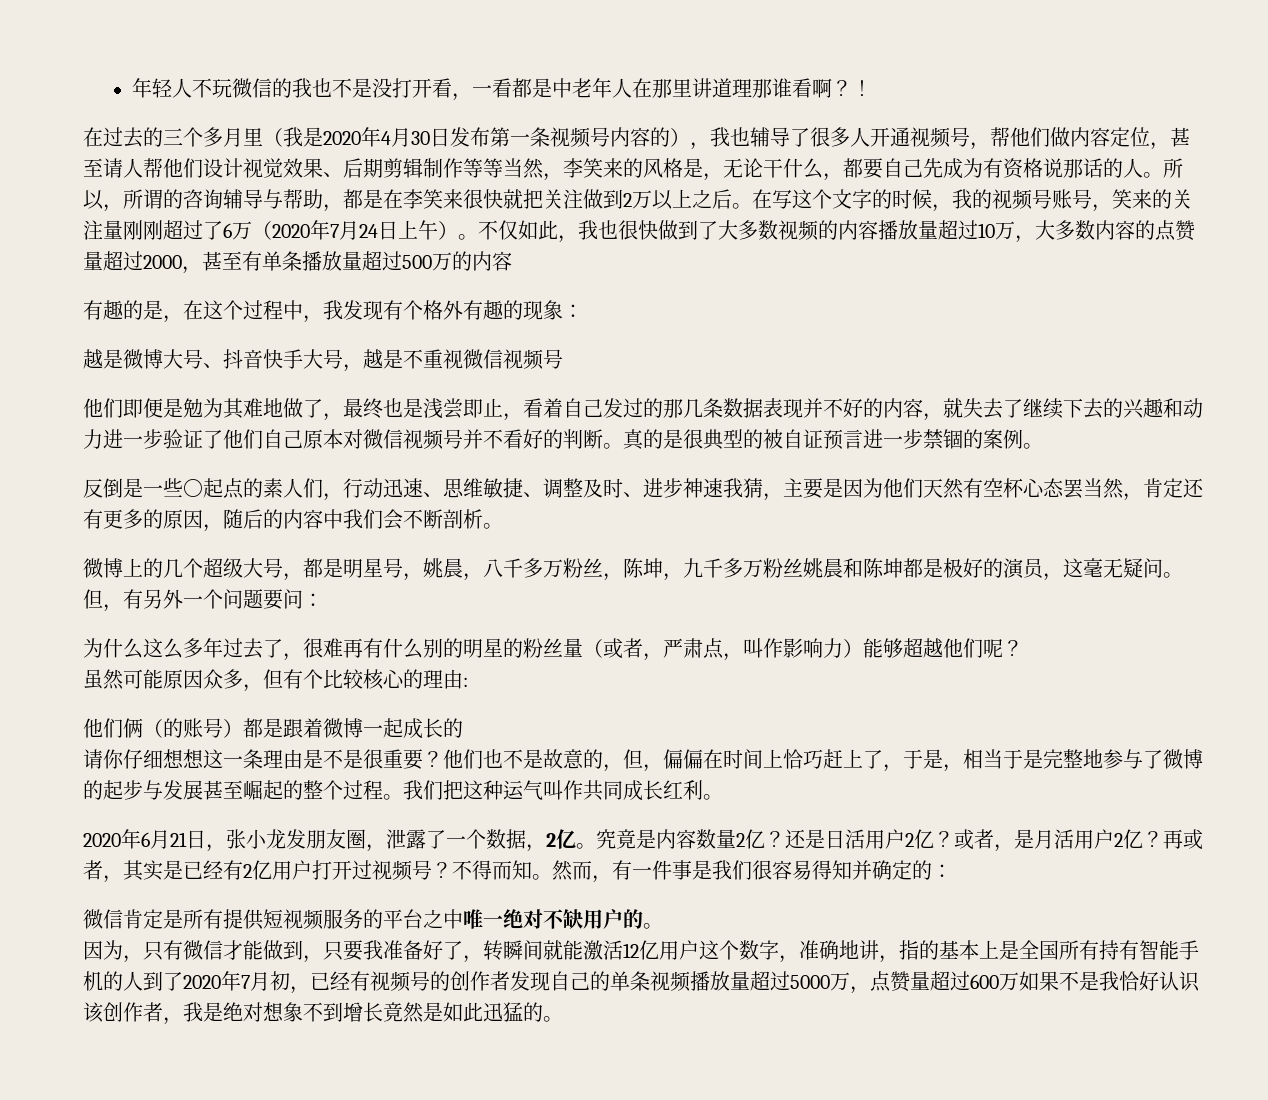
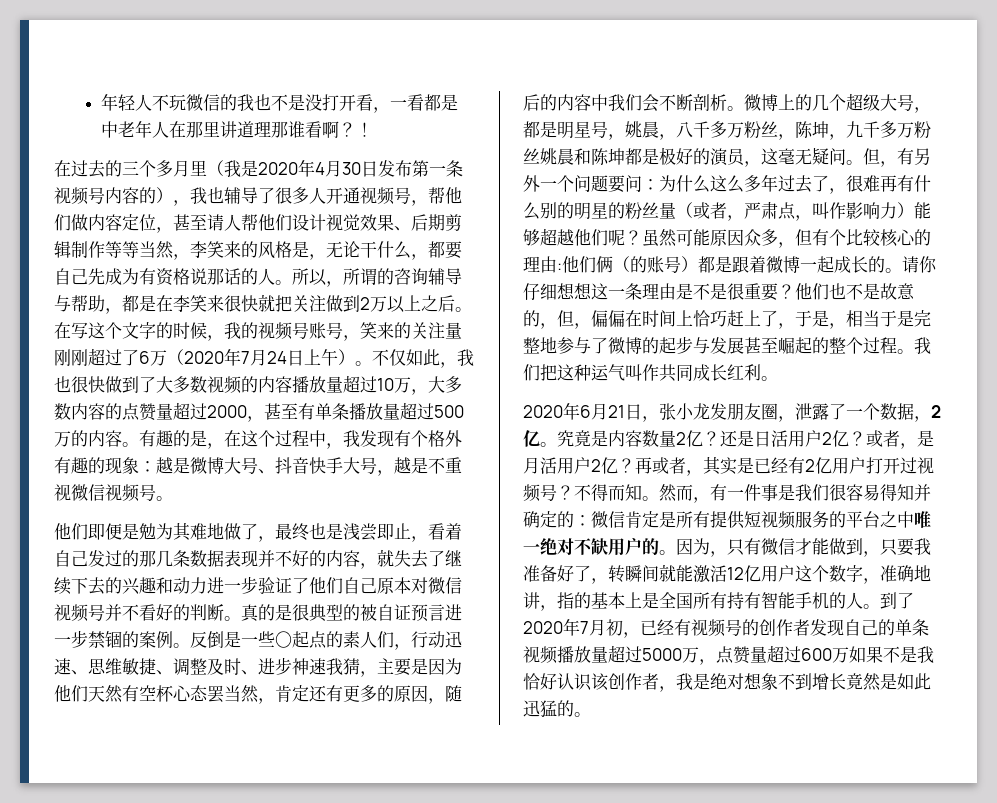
- 不仅如此，我也很快做到了大多数视频的内容播放量超过10万，大多数内容的点赞量超过2000，甚至有单条播放量超过500万的内容
- 有趣的是，在这个过程中，我发现有个格外有趣的现象：
- 越是微博大号、抖音快手大号，越是不重视微信视频号
+ 不仅如此，我也很快做到了大多数视频的内容播放量超过10万，大多数内容的点赞量超过2000，甚至有单条播放量超过500万的内容。有趣的是，在这个过程中，我发现有个格外有趣的现象：越是微博大号、抖音快手大号，越是不重视微信视频号。
- 真的是很典型的被自证预言进一步禁锢的案例。
- 反倒是一些〇起点的素人们，行动迅速、思维敏捷、调整及时、进步神速我猜，主要是因为他们天然有空杯心态罢当然，肯定还有更多的原因，随后的内容中我们会不断剖析。
- 微博上的几个超级大号，都是明星号，姚晨，八千多万粉丝，陈坤，九千多万粉丝姚晨和陈坤都是极好的演员，这毫无疑问。
+ 真的是很典型的被自证预言进一步禁锢的案例。反倒是一些〇起点的素人们，行动迅速、思维敏捷、调整及时、进步神速我猜，主要是因为他们天然有空杯心态罢当然，肯定还有更多的原因，随后的内容中我们会不断剖析。微博上的几个超级大号，都是明星号，姚晨，八千多万粉丝，陈坤，九千多万粉丝姚晨和陈坤都是极好的演员，这毫无疑问。
- 但，有另外一个问题要问：
- 为什么这么多年过去了，很难再有什么别的明星的粉丝量（或者，严肃点，叫作影响力）能够超越他们呢？
- 虽然可能原因众多，但有个比较核心的理由:
- 他们俩（的账号）都是跟着微博一起成长的
- 请你仔细想想这一条理由是不是很重要？
+ 但，有另外一个问题要问：为什么这么多年过去了，很难再有什么别的明星的粉丝量（或者，严肃点，叫作影响力）能够超越他们呢？虽然可能原因众多，但有个比较核心的理由:他们俩（的账号）都是跟着微博一起成长的。请你仔细想想这一条理由是不是很重要？
- 然而，有一件事是我们很容易得知并确定的：
- 微信肯定是所有提供短视频服务的平台之中唯一绝对不缺用户的。
- 因为，只有微信才能做到，只要我准备好了，转瞬间就能激活12亿用户这个数字，准确地讲，指的基本上是全国所有持有智能手机的人到了2020年7月初，已经有视频号的创作者发现自己的单条视频播放量超过5000万，点赞量超过600万如果不是我恰好认识该创作者，我是绝对想象不到增长竟然是如此迅猛的。
+ 然而，有一件事是我们很容易得知并确定的：微信肯定是所有提供短视频服务的平台之中唯一绝对不缺用户的。因为，只有微信才能做到，只要我准备好了，转瞬间就能激活12亿用户这个数字，准确地讲，指的基本上是全国所有持有智能手机的人。到了2020年7月初，已经有视频号的创作者发现自己的单条视频播放量超过5000万，点赞量超过600万如果不是我恰好认识该创作者，我是绝对想象不到增长竟然是如此迅猛的。

